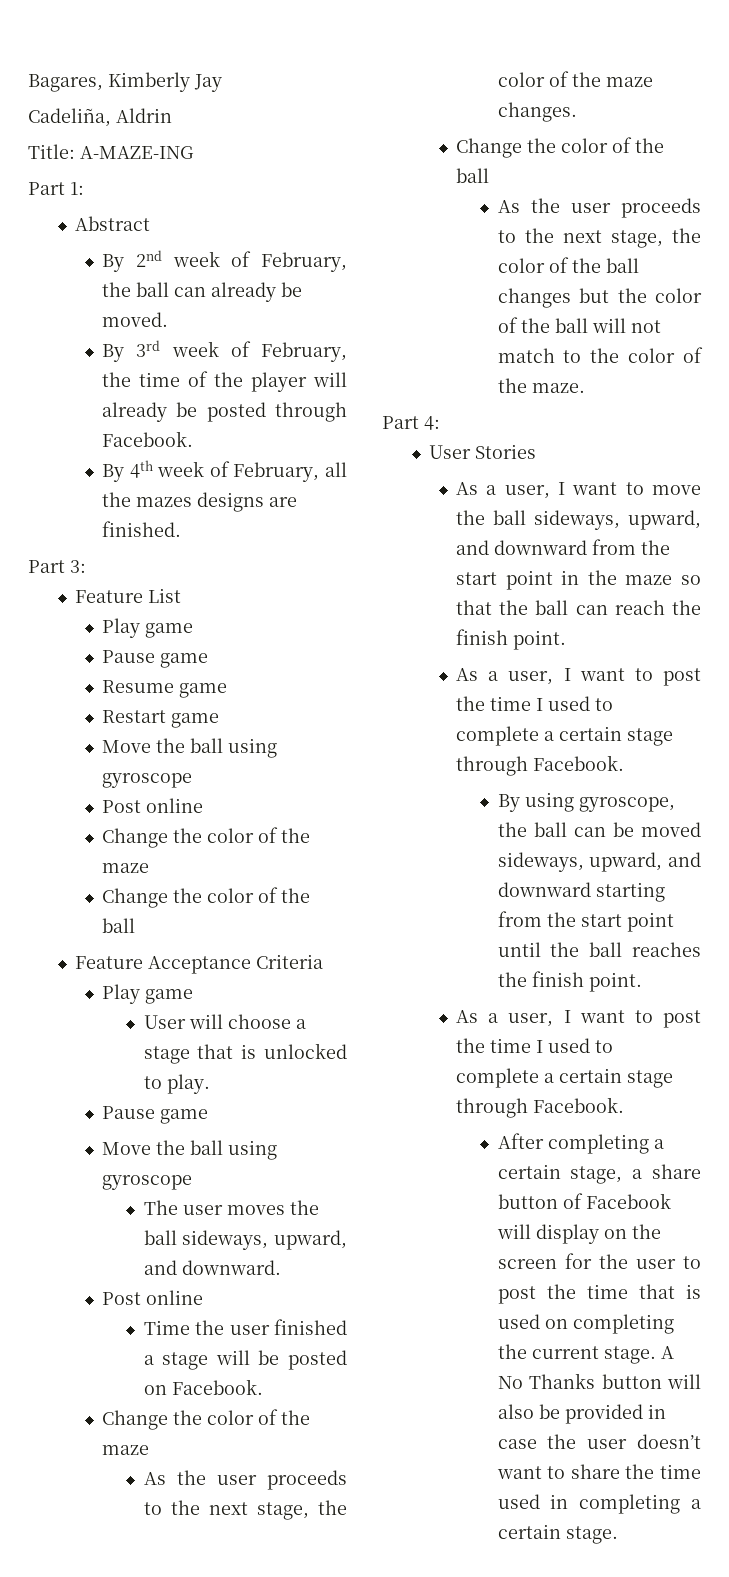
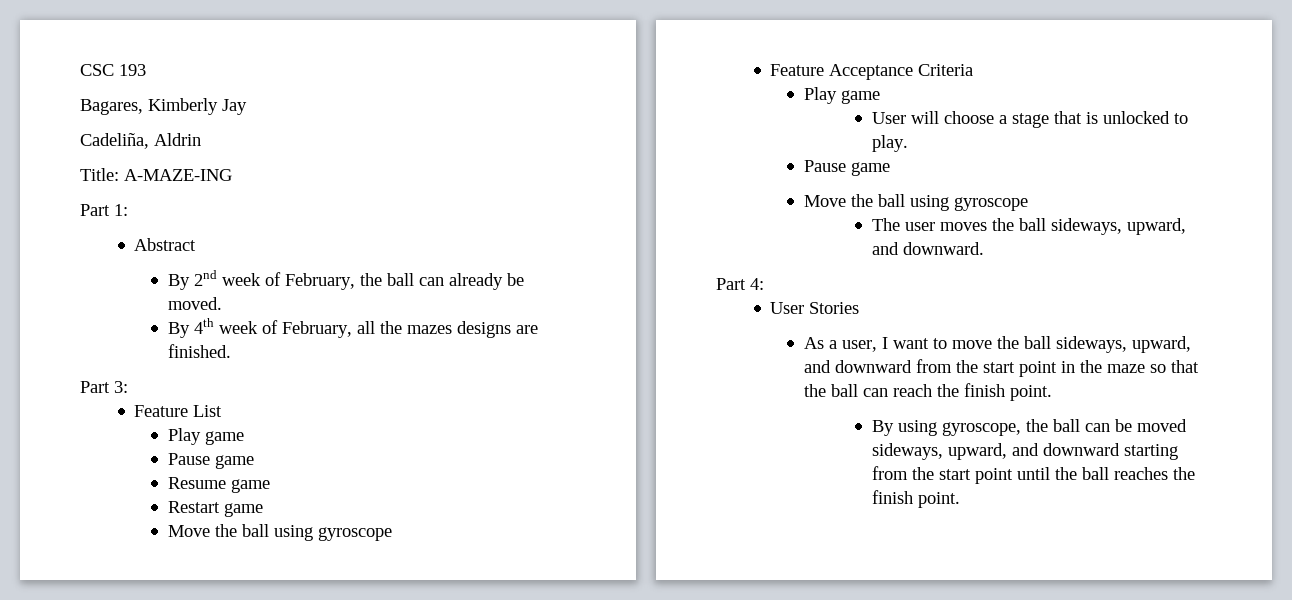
+ CSC 193
- By 3rd week of February, the time of the player will already be posted through Facebook.
  Restart game
  Move the ball using gyroscope
- Post online
- Change the color of the maze
- Change the color of the ball
  The user moves the ball sideways, upward, and downward.
- Post online
- Time the user finished a stage will be posted on Facebook.
- Change the color of the maze
- As the user proceeds to the next stage, the color of the maze changes.
- Change the color of the ball
- As the user proceeds to the next stage, the color of the ball changes but the color of the ball will not match to the color of the maze.
  As a user, I want to move the ball sideways, upward, and downward from the start point in the maze so that the ball can reach the finish point.
- As a user, I want to post the time I used to complete a certain stage through Facebook.
  By using gyroscope, the ball can be moved sideways, upward, and downward starting from the start point until the ball reaches the finish point.
- As a user, I want to post the time I used to complete a certain stage through Facebook.
- After completing a certain stage, a share button of Facebook will display on the screen for the user to post the time that is used on completing the current stage. A No Thanks button will also be provided in case the user doesn’t want to share the time used in completing a certain stage.

